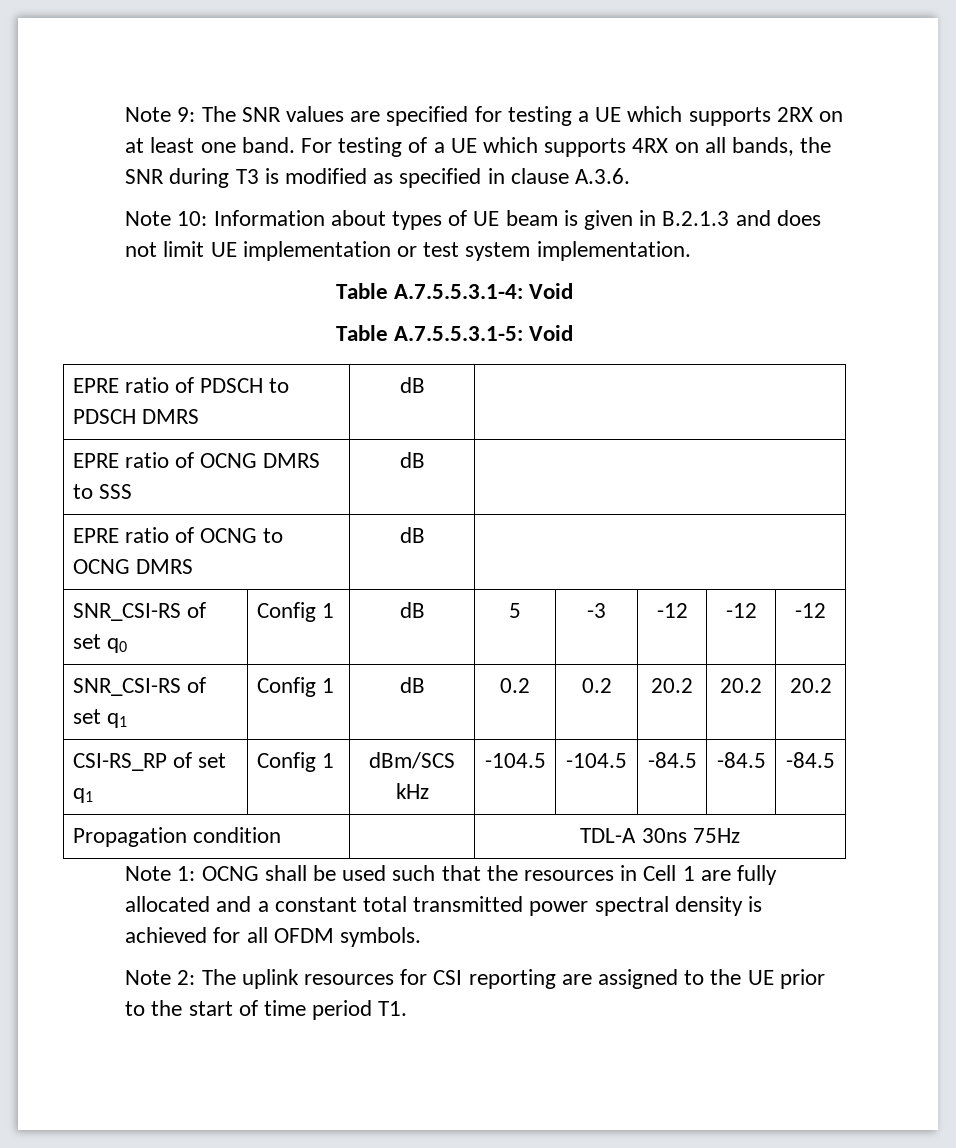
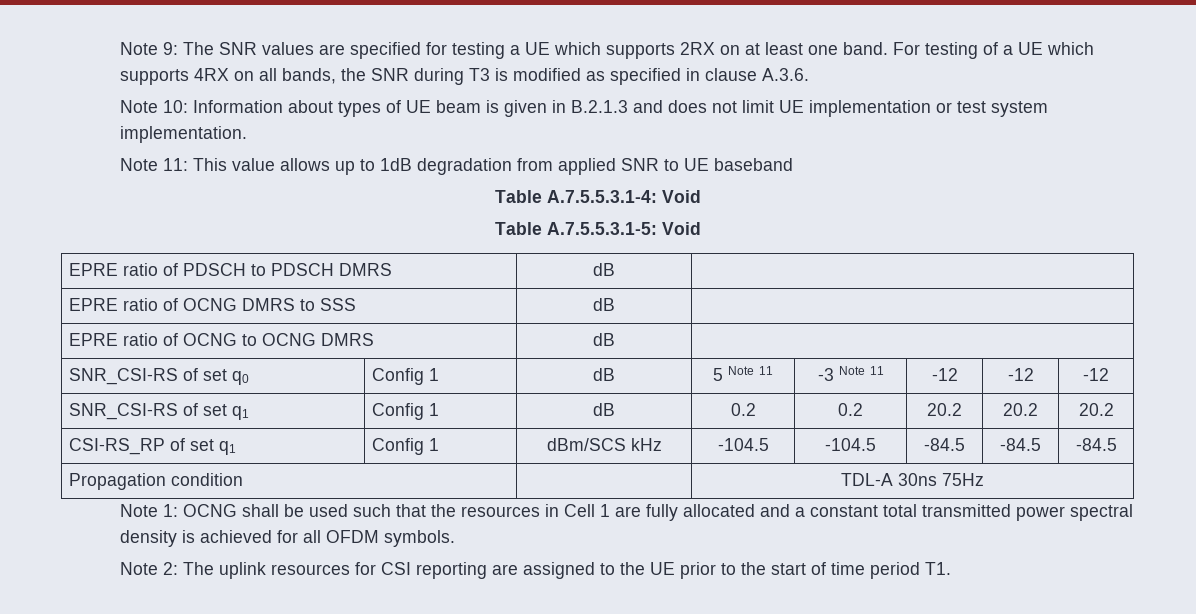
+ Note 11: This value allows up to 1dB degradation from applied SNR to UE baseband
- SNR_CSI-RS of set q0 | Config 1 | dB | 5 | -3 | -12 | -12 | -12
+ SNR_CSI-RS of set q0 | Config 1 | dB | 5 Note 11 | -3 Note 11 | -12 | -12 | -12

